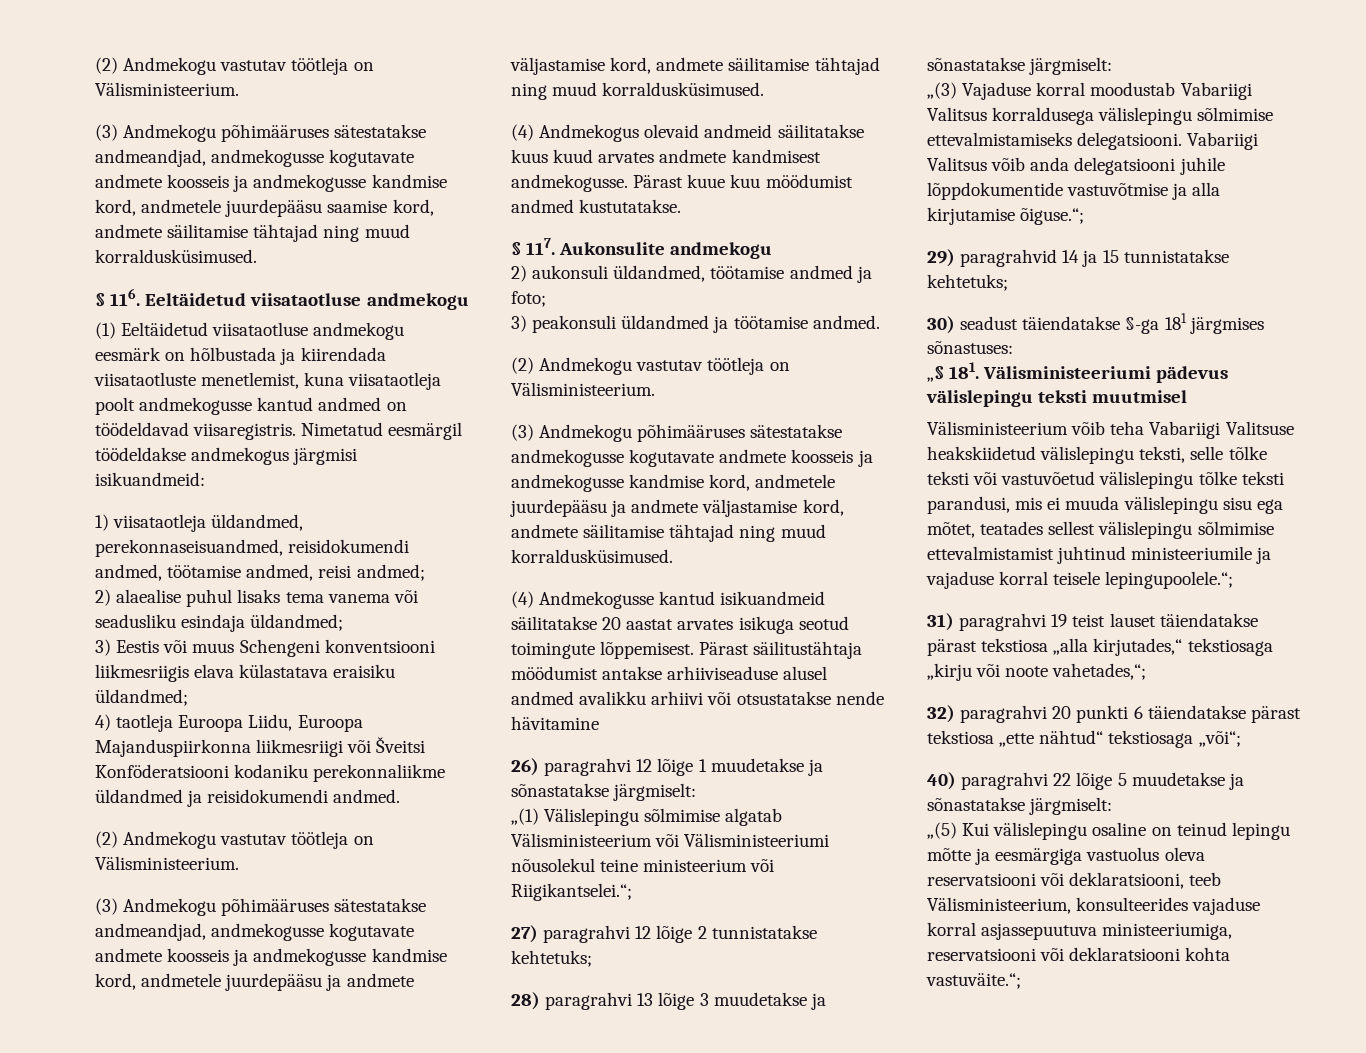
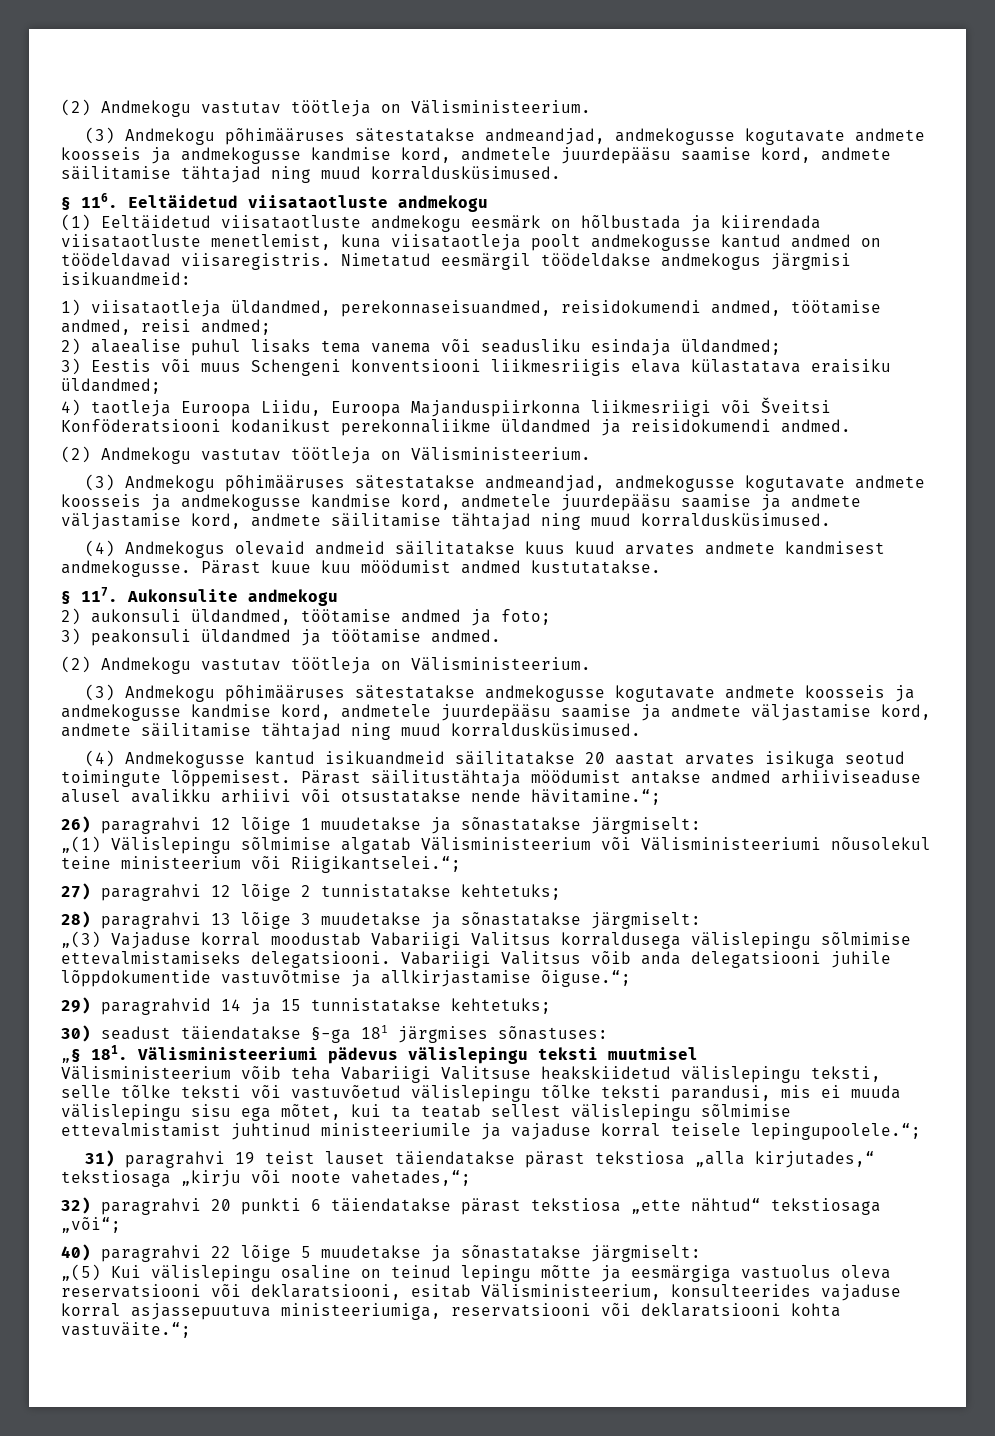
- § 116. Eeltäidetud viisataotluse andmekogu
+ § 116. Eeltäidetud viisataotluste andmekogu
- (1) Eeltäidetud viisataotluse andmekogu eesmärk on hõlbustada ja kiirendada viisataotluste menetlemist, kuna viisataotleja poolt andmekogusse kantud andmed on töödeldavad viisaregistris.
+ (1) Eeltäidetud viisataotluste andmekogu eesmärk on hõlbustada ja kiirendada viisataotluste menetlemist, kuna viisataotleja poolt andmekogusse kantud andmed on töödeldavad viisaregistris.
- 4) taotleja Euroopa Liidu, Euroopa Majanduspiirkonna liikmesriigi või Šveitsi Konföderatsiooni kodaniku perekonnaliikme üldandmed ja reisidokumendi andmed.
+ 4) taotleja Euroopa Liidu, Euroopa Majanduspiirkonna liikmesriigi või Šveitsi Konföderatsiooni kodanikust perekonnaliikme üldandmed ja reisidokumendi andmed.
- (3) Andmekogu põhimääruses sätestatakse andmeandjad, andmekogusse kogutavate andmete koosseis ja andmekogusse kandmise kord, andmetele juurdepääsu ja andmete väljastamise kord, andmete säilitamise tähtajad ning muud korraldusküsimused.
+ (3) Andmekogu põhimääruses sätestatakse andmeandjad, andmekogusse kogutavate andmete koosseis ja andmekogusse kandmise kord, andmetele juurdepääsu saamise ja andmete väljastamise kord, andmete säilitamise tähtajad ning muud korraldusküsimused.
- (3) Andmekogu põhimääruses sätestatakse andmekogusse kogutavate andmete koosseis ja andmekogusse kandmise kord, andmetele juurdepääsu ja andmete väljastamise kord, andmete säilitamise tähtajad ning muud korraldusküsimused.
+ (3) Andmekogu põhimääruses sätestatakse andmekogusse kogutavate andmete koosseis ja andmekogusse kandmise kord, andmetele juurdepääsu saamise ja andmete väljastamise kord, andmete säilitamise tähtajad ning muud korraldusküsimused.
- Pärast säilitustähtaja möödumist antakse arhiiviseaduse alusel andmed avalikku arhiivi või otsustatakse nende hävitamine
+ Pärast säilitustähtaja möödumist antakse andmed arhiiviseaduse alusel avalikku arhiivi või otsustatakse nende hävitamine.“;
- Vabariigi Valitsus võib anda delegatsiooni juhile lõppdokumentide vastuvõtmise ja alla kirjutamise õiguse.“;
+ Vabariigi Valitsus võib anda delegatsiooni juhile lõppdokumentide vastuvõtmise ja allkirjastamise õiguse.“;
- Välisministeerium võib teha Vabariigi Valitsuse heakskiidetud välislepingu teksti, selle tõlke teksti või vastuvõetud välislepingu tõlke teksti parandusi, mis ei muuda välislepingu sisu ega mõtet, teatades sellest välislepingu sõlmimise ettevalmistamist juhtinud ministeeriumile ja vajaduse korral teisele lepingupoolele.“;
+ Välisministeerium võib teha Vabariigi Valitsuse heakskiidetud välislepingu teksti, selle tõlke teksti või vastuvõetud välislepingu tõlke teksti parandusi, mis ei muuda välislepingu sisu ega mõtet, kui ta teatab sellest välislepingu sõlmimise ettevalmistamist juhtinud ministeeriumile ja vajaduse korral teisele lepingupoolele.“;
- „(5) Kui välislepingu osaline on teinud lepingu mõtte ja eesmärgiga vastuolus oleva reservatsiooni või deklaratsiooni, teeb Välisministeerium, konsulteerides vajaduse korral asjassepuutuva ministeeriumiga, reservatsiooni või deklaratsiooni kohta vastuväite.“;
+ „(5) Kui välislepingu osaline on teinud lepingu mõtte ja eesmärgiga vastuolus oleva reservatsiooni või deklaratsiooni, esitab Välisministeerium, konsulteerides vajaduse korral asjassepuutuva ministeeriumiga, reservatsiooni või deklaratsiooni kohta vastuväite.“;

